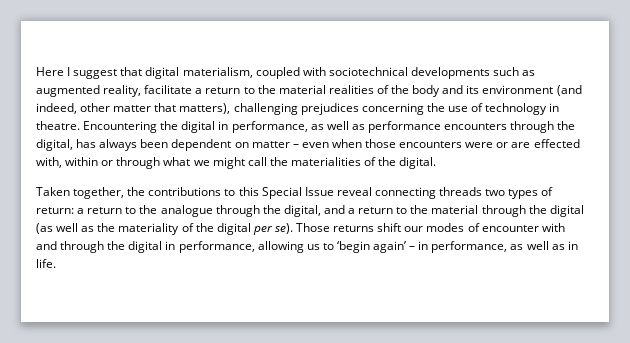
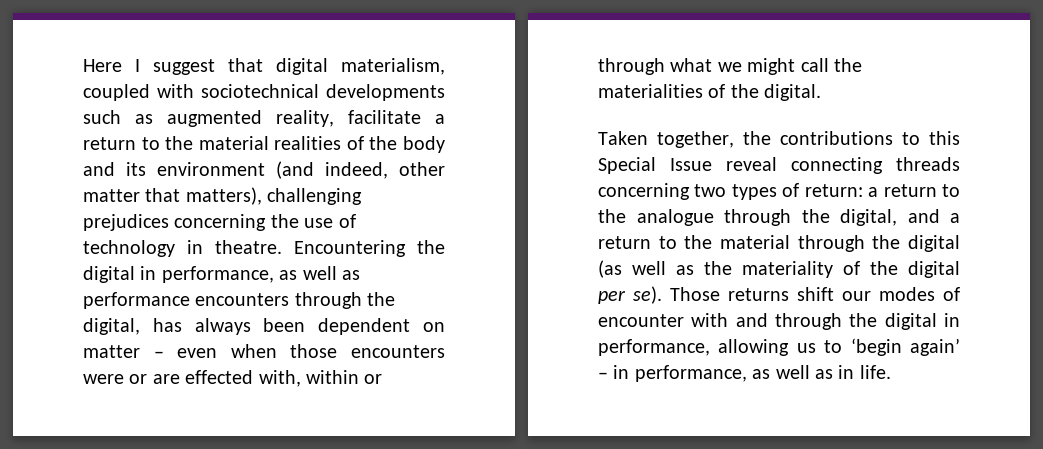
- Taken together, the contributions to this Special Issue reveal connecting threads two types of return: a return to the analogue through the digital, and a return to the material through the digital (as well as the materiality of the digital per se).
+ Taken together, the contributions to this Special Issue reveal connecting threads concerning two types of return: a return to the analogue through the digital, and a return to the material through the digital (as well as the materiality of the digital per se).

